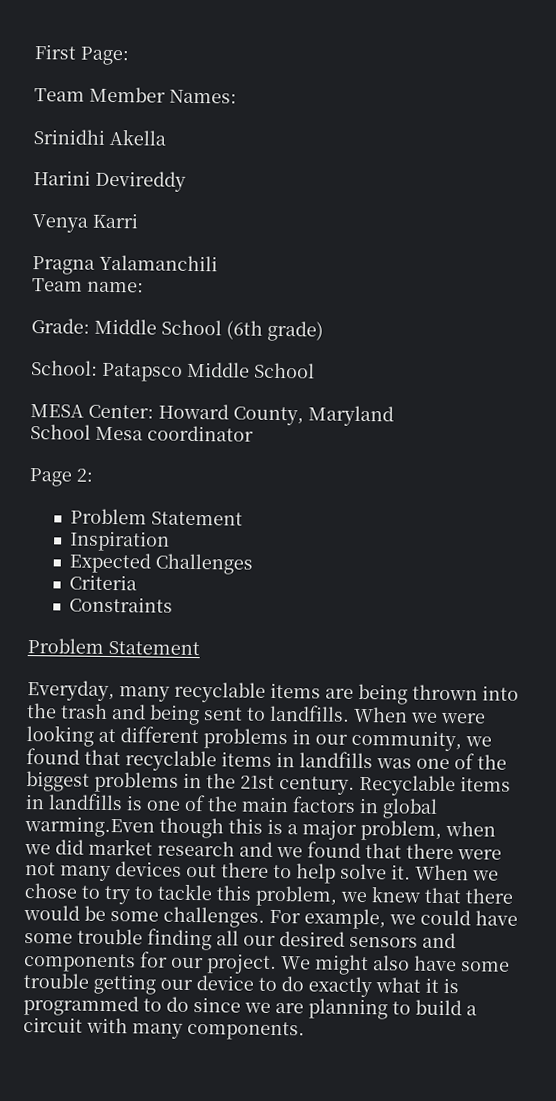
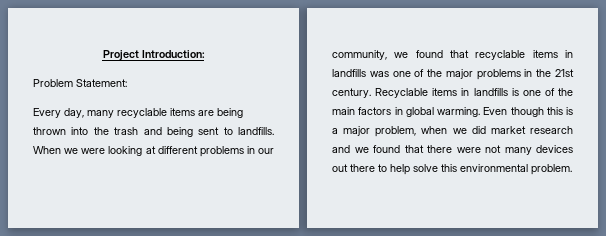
- First Page:
- Team Member Names:
- Srinidhi Akella
- Harini Devireddy
- Venya Karri
- Pragna Yalamanchili
- Team name:
- Grade: Middle School (6th grade)
- School: Patapsco Middle School
- MESA Center: Howard County, Maryland
- School Mesa coordinator
- Page 2:
- Problem Statement
- Inspiration
- Expected Challenges
- Criteria
- Constraints
- Problem Statement
- Everyday, many recyclable items are being thrown into the trash and being sent to landfills.
+ Project Introduction:
+ Problem Statement:
+ Every day, many recyclable items are being thrown into the trash and being sent to landfills.
- When we were looking at different problems in our community, we found that recyclable items in landfills was one of the biggest problems in the 21st century.
+ When we were looking at different problems in our community, we found that recyclable items in landfills was one of the major problems in the 21st century.
- Recyclable items in landfills is one of the main factors in global warming.Even though this is a major problem, when we did market research and we found that there were not many devices out there to help solve it. When we chose to try to tackle this problem, we knew that there would be some challenges. For example, we could have some trouble finding all our desired sensors and components for our project. We might also have some trouble getting our device to do exactly what it is programmed to do since we are planning to build a circuit with many components.
+ Recyclable items in landfills is one of the main factors in global warming. Even though this is a major problem, when we did market research and we found that there were not many devices out there to help solve this environmental problem.

